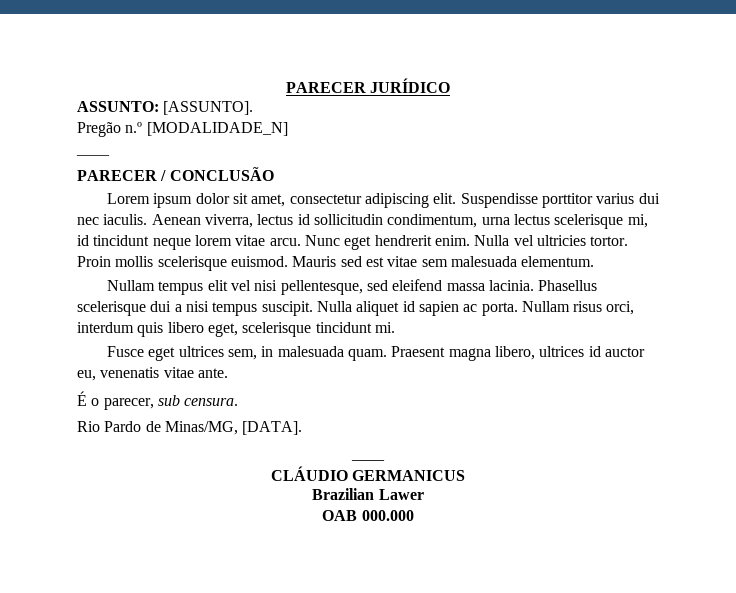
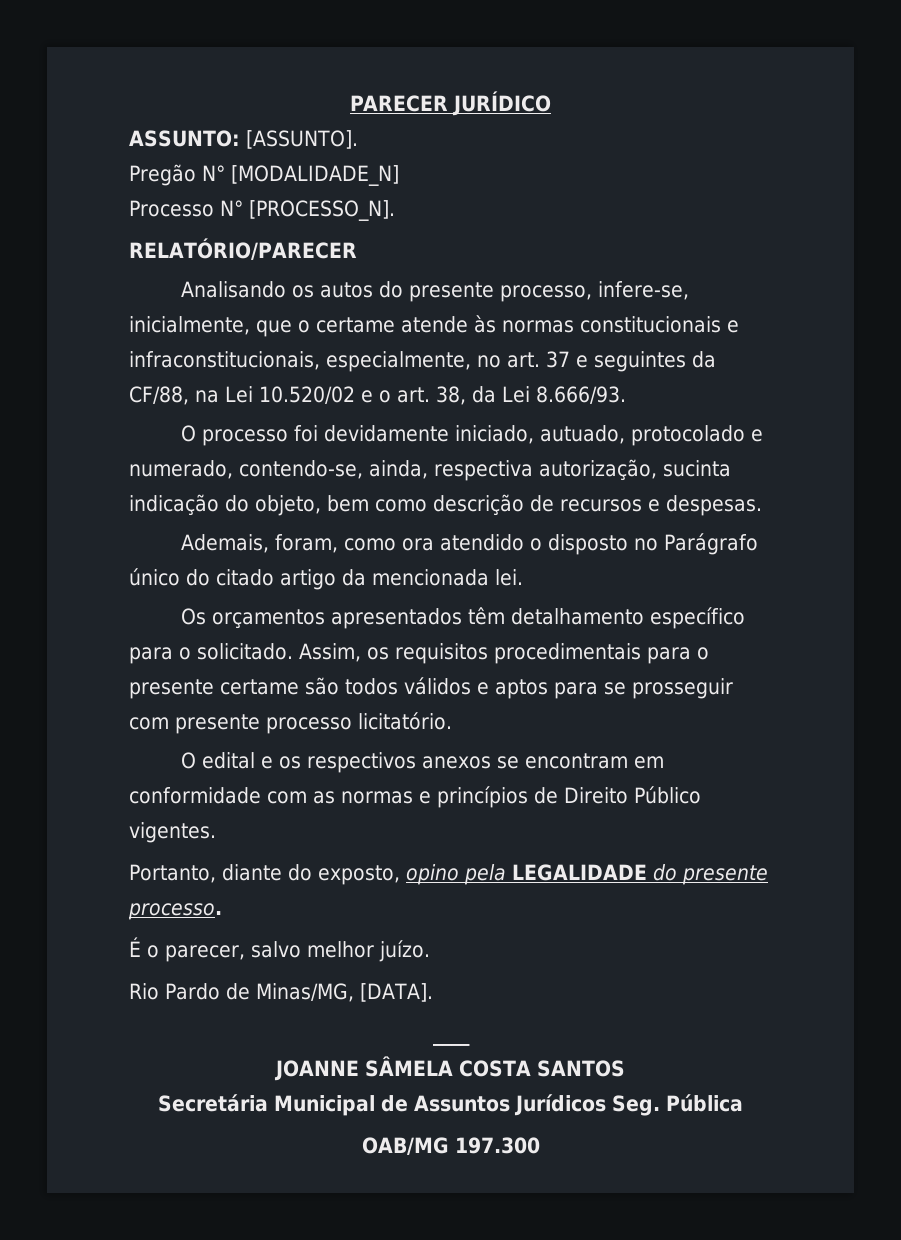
- Pregão n.º [MODALIDADE_N]
- ____
- PARECER / CONCLUSÃO
- Lorem ipsum dolor sit amet, consectetur adipiscing elit. Suspendisse porttitor varius dui nec iaculis. Aenean viverra, lectus id sollicitudin condimentum, urna lectus scelerisque mi, id tincidunt neque lorem vitae arcu. Nunc eget hendrerit enim. Nulla vel ultricies tortor. Proin mollis scelerisque euismod. Mauris sed est vitae sem malesuada elementum.
- Nullam tempus elit vel nisi pellentesque, sed eleifend massa lacinia. Phasellus scelerisque dui a nisi tempus suscipit. Nulla aliquet id sapien ac porta. Nullam risus orci, interdum quis libero eget, scelerisque tincidunt mi.
- Fusce eget ultrices sem, in malesuada quam. Praesent magna libero, ultrices id auctor eu, venenatis vitae ante.
+ Pregão N° [MODALIDADE_N]
+ Processo N° [PROCESSO_N].
+ RELATÓRIO/PARECER
+ Analisando os autos do presente processo, infere-se, inicialmente, que o certame atende às normas constitucionais e infraconstitucionais, especialmente, no art. 37 e seguintes da CF/88, na Lei 10.520/02 e o art. 38, da Lei 8.666/93.
+ O processo foi devidamente iniciado, autuado, protocolado e numerado, contendo-se, ainda, respectiva autorização, sucinta indicação do objeto, bem como descrição de recursos e despesas.
+ Ademais, foram, como ora atendido o disposto no Parágrafo único do citado artigo da mencionada lei.
+ Os orçamentos apresentados têm detalhamento específico para o solicitado. Assim, os requisitos procedimentais para o presente certame são todos válidos e aptos para se prosseguir com presente processo licitatório.
+ O edital e os respectivos anexos se encontram em conformidade com as normas e princípios de Direito Público vigentes.
+ Portanto, diante do exposto, opino pela LEGALIDADE do presente processo.
- É o parecer, sub censura.
+ É o parecer, salvo melhor juízo.
- CLÁUDIO GERMANICUS
- Brazilian Lawer
- OAB 000.000
+ JOANNE SÂMELA COSTA SANTOS
+ Secretária Municipal de Assuntos Jurídicos Seg. Pública
+ OAB/MG 197.300

